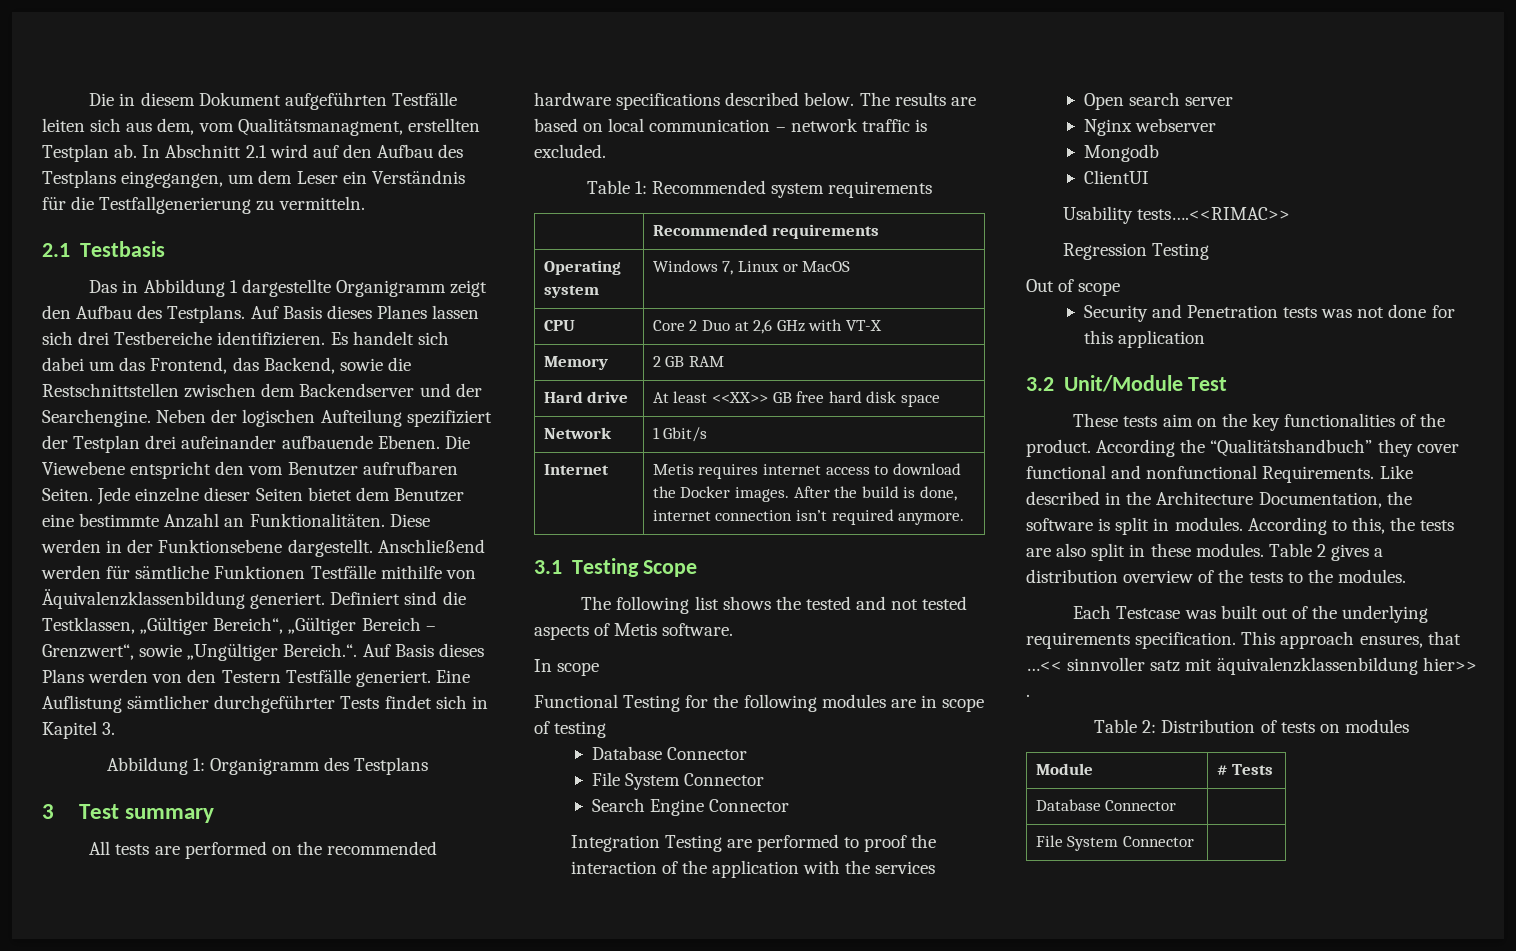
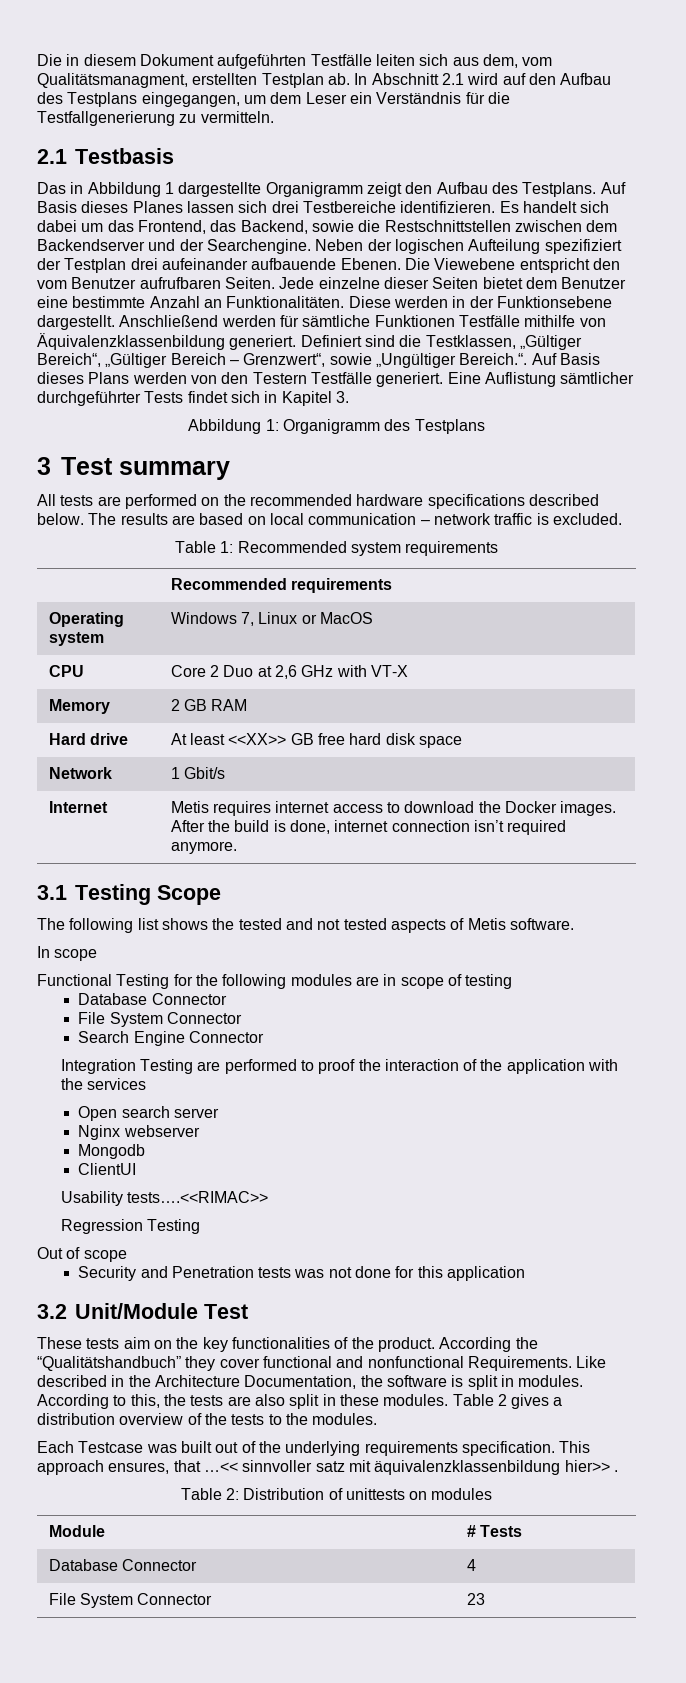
- Table 2: Distribution of tests on modules
+ Table 2: Distribution of unittests on modules
- Database Connector |
+ Database Connector | 4
- File System Connector |
+ File System Connector | 23

